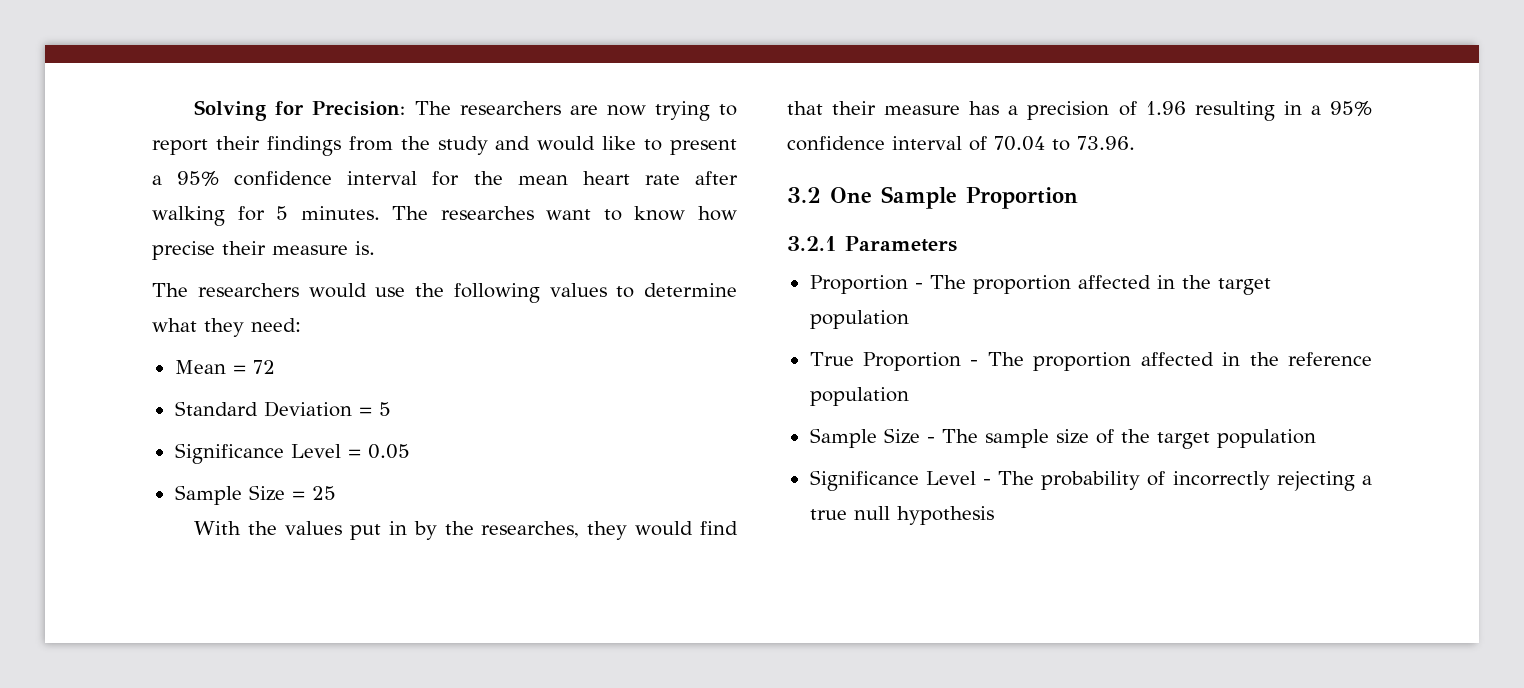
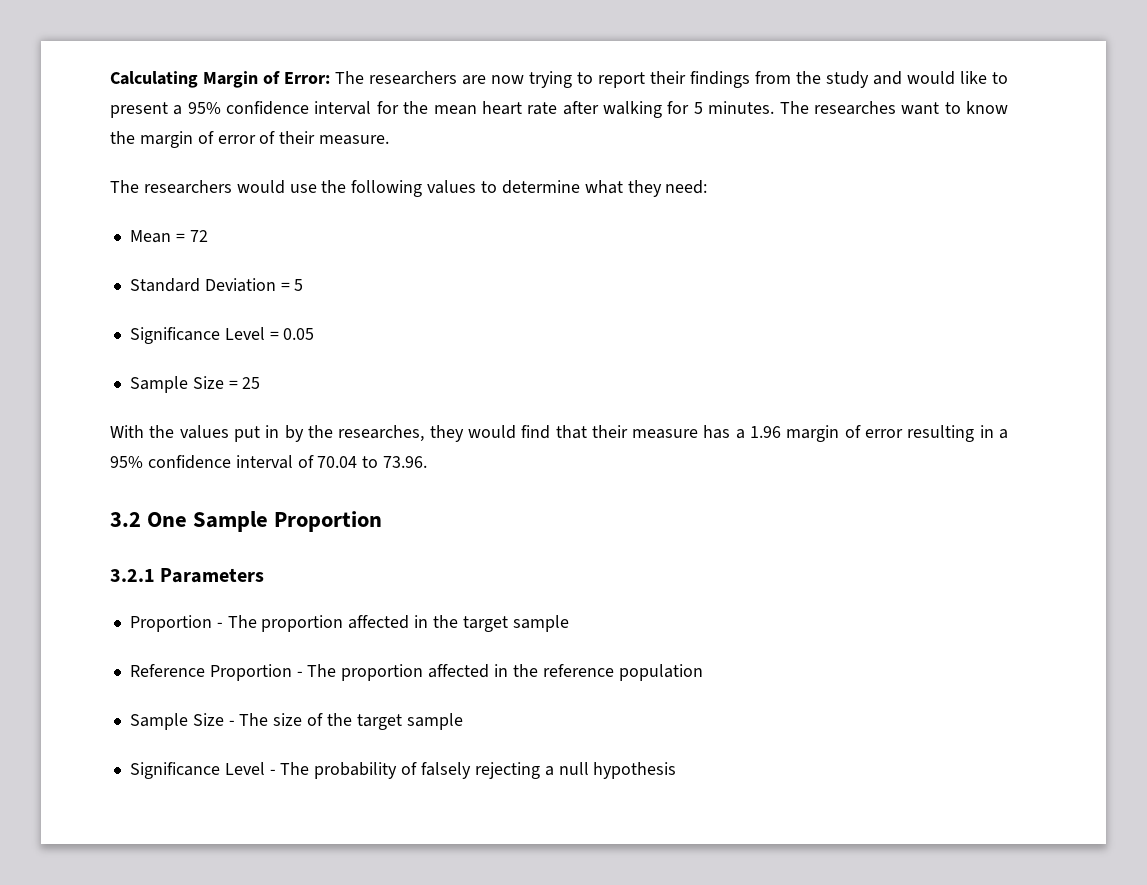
- Solving for Precision: The researchers are now trying to report their findings from the study and would like to present a 95% confidence interval for the mean heart rate after walking for 5 minutes.
+ Calculating Margin of Error: The researchers are now trying to report their findings from the study and would like to present a 95% confidence interval for the mean heart rate after walking for 5 minutes.
- The researches want to know how precise their measure is.
+ The researches want to know the margin of error of their measure.
- With the values put in by the researches, they would find that their measure has a precision of 1.96 resulting in a 95% confidence interval of 70.04 to 73.96.
+ With the values put in by the researches, they would find that their measure has a 1.96 margin of error resulting in a 95% confidence interval of 70.04 to 73.96.
- Proportion - The proportion affected in the target population
- True Proportion - The proportion affected in the reference population
+ Proportion - The proportion affected in the target sample
+ Reference Proportion - The proportion affected in the reference population
- Sample Size - The sample size of the target population
+ Sample Size - The size of the target sample
- Significance Level - The probability of incorrectly rejecting a true null hypothesis
+ Significance Level - The probability of falsely rejecting a null hypothesis

